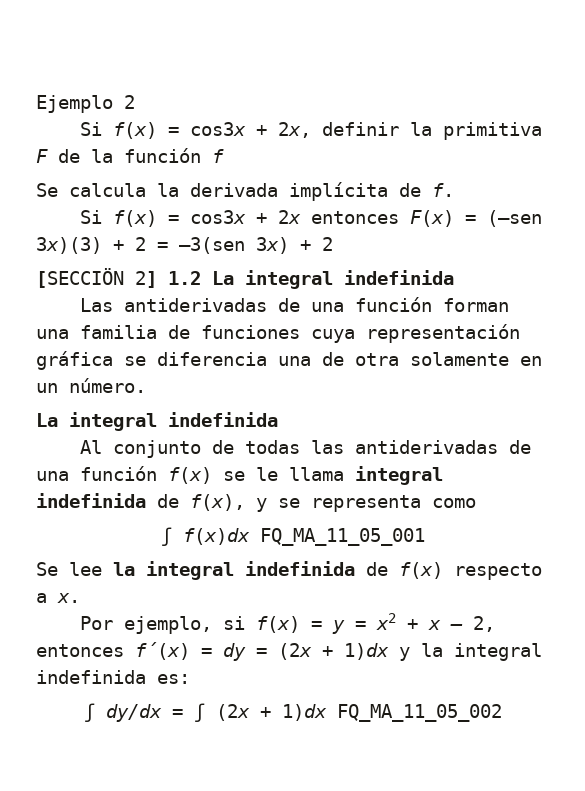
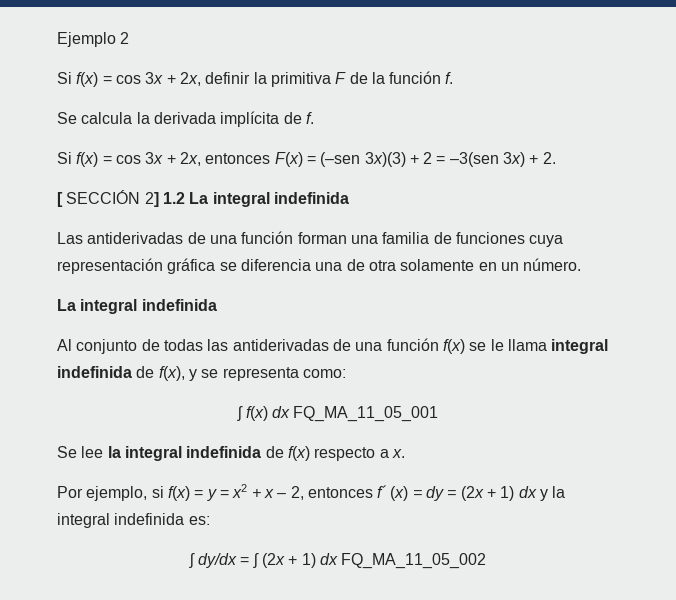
- Si f(x) = cos3x + 2x, definir la primitiva F de la función f
+ Si f(x) = cos 3x + 2x, definir la primitiva F de la función f.
- Si f(x) = cos3x + 2x entonces F(x) = (–sen 3x)(3) + 2 = –3(sen 3x) + 2
- [SECCIÖN 2] 1.2 La integral indefinida
+ Si f(x) = cos 3x + 2x, entonces F(x) = (–sen 3x)(3) + 2 = –3(sen 3x) + 2.
+ [ SECCIÓN 2] 1.2 La integral indefinida
- Al conjunto de todas las antiderivadas de una función f(x) se le llama integral indefinida de f(x), y se representa como
- ʃ f(x)dx FQ_MA_11_05_001
+ Al conjunto de todas las antiderivadas de una función f(x) se le llama integral indefinida de f(x), y se representa como:
+ ʃ f(x) dx FQ_MA_11_05_001
- Por ejemplo, si f(x) = y = x2 + x – 2, entonces f´(x) = dy = (2x + 1)dx y la integral indefinida es:
+ Por ejemplo, si f(x) = y = x2 + x – 2, entonces f´ (x) = dy = (2x + 1) dx y la integral indefinida es:
- ʃ dy/dx = ʃ (2x + 1)dx FQ_MA_11_05_002
+ ʃ dy/dx = ʃ (2x + 1) dx FQ_MA_11_05_002

